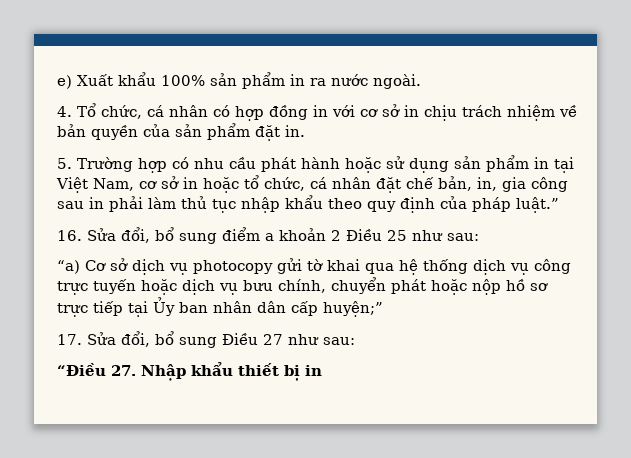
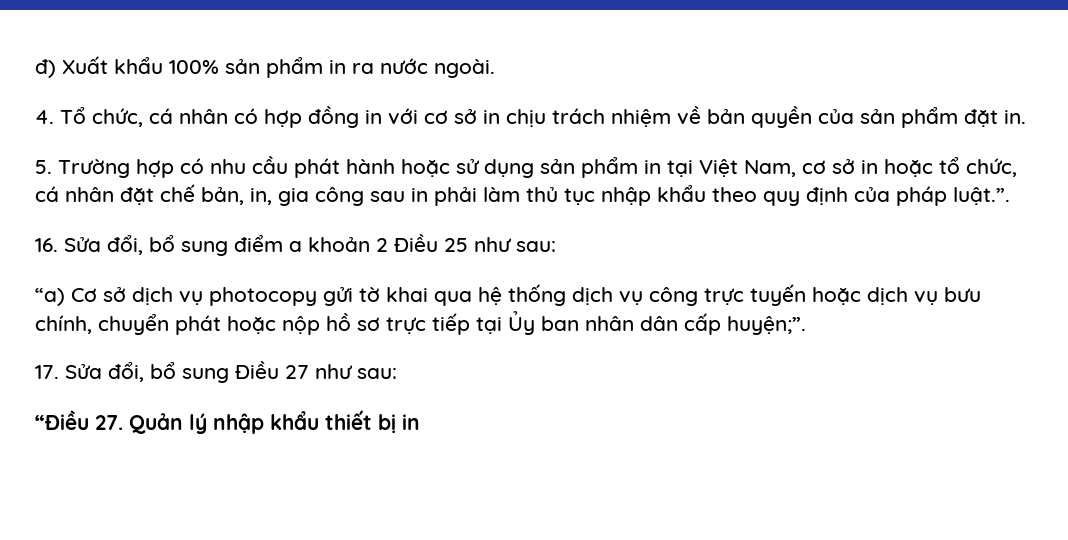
- e) Xuất khẩu 100% sản phẩm in ra nước ngoài.
+ đ) Xuất khẩu 100% sản phẩm in ra nước ngoài.
- 5. Trường hợp có nhu cầu phát hành hoặc sử dụng sản phẩm in tại Việt Nam, cơ sở in hoặc tổ chức, cá nhân đặt chế bản, in, gia công sau in phải làm thủ tục nhập khẩu theo quy định của pháp luật.”
+ 5. Trường hợp có nhu cầu phát hành hoặc sử dụng sản phẩm in tại Việt Nam, cơ sở in hoặc tổ chức, cá nhân đặt chế bản, in, gia công sau in phải làm thủ tục nhập khẩu theo quy định của pháp luật.”.
- “a) Cơ sở dịch vụ photocopy gửi tờ khai qua hệ thống dịch vụ công trực tuyến hoặc dịch vụ bưu chính, chuyển phát hoặc nộp hồ sơ trực tiếp tại Ủy ban nhân dân cấp huyện;”
+ “a) Cơ sở dịch vụ photocopy gửi tờ khai qua hệ thống dịch vụ công trực tuyến hoặc dịch vụ bưu chính, chuyển phát hoặc nộp hồ sơ trực tiếp tại Ủy ban nhân dân cấp huyện;”.
- “Điều 27. Nhập khẩu thiết bị in
+ “Điều 27. Quản lý nhập khẩu thiết bị in

